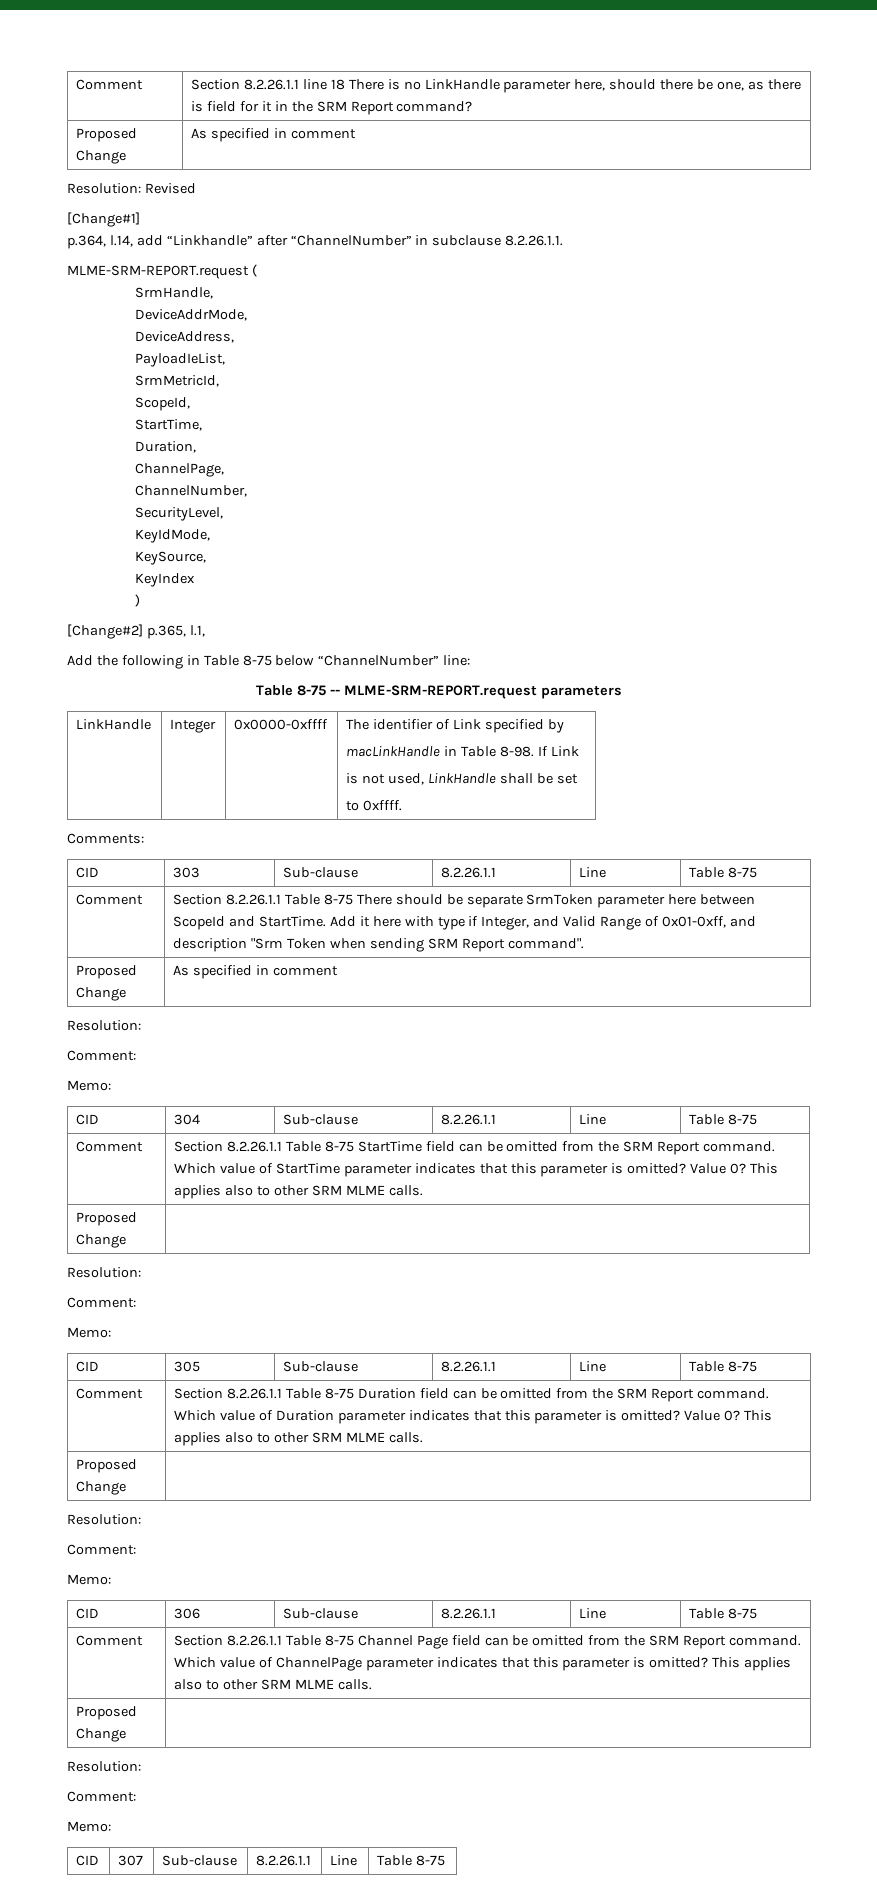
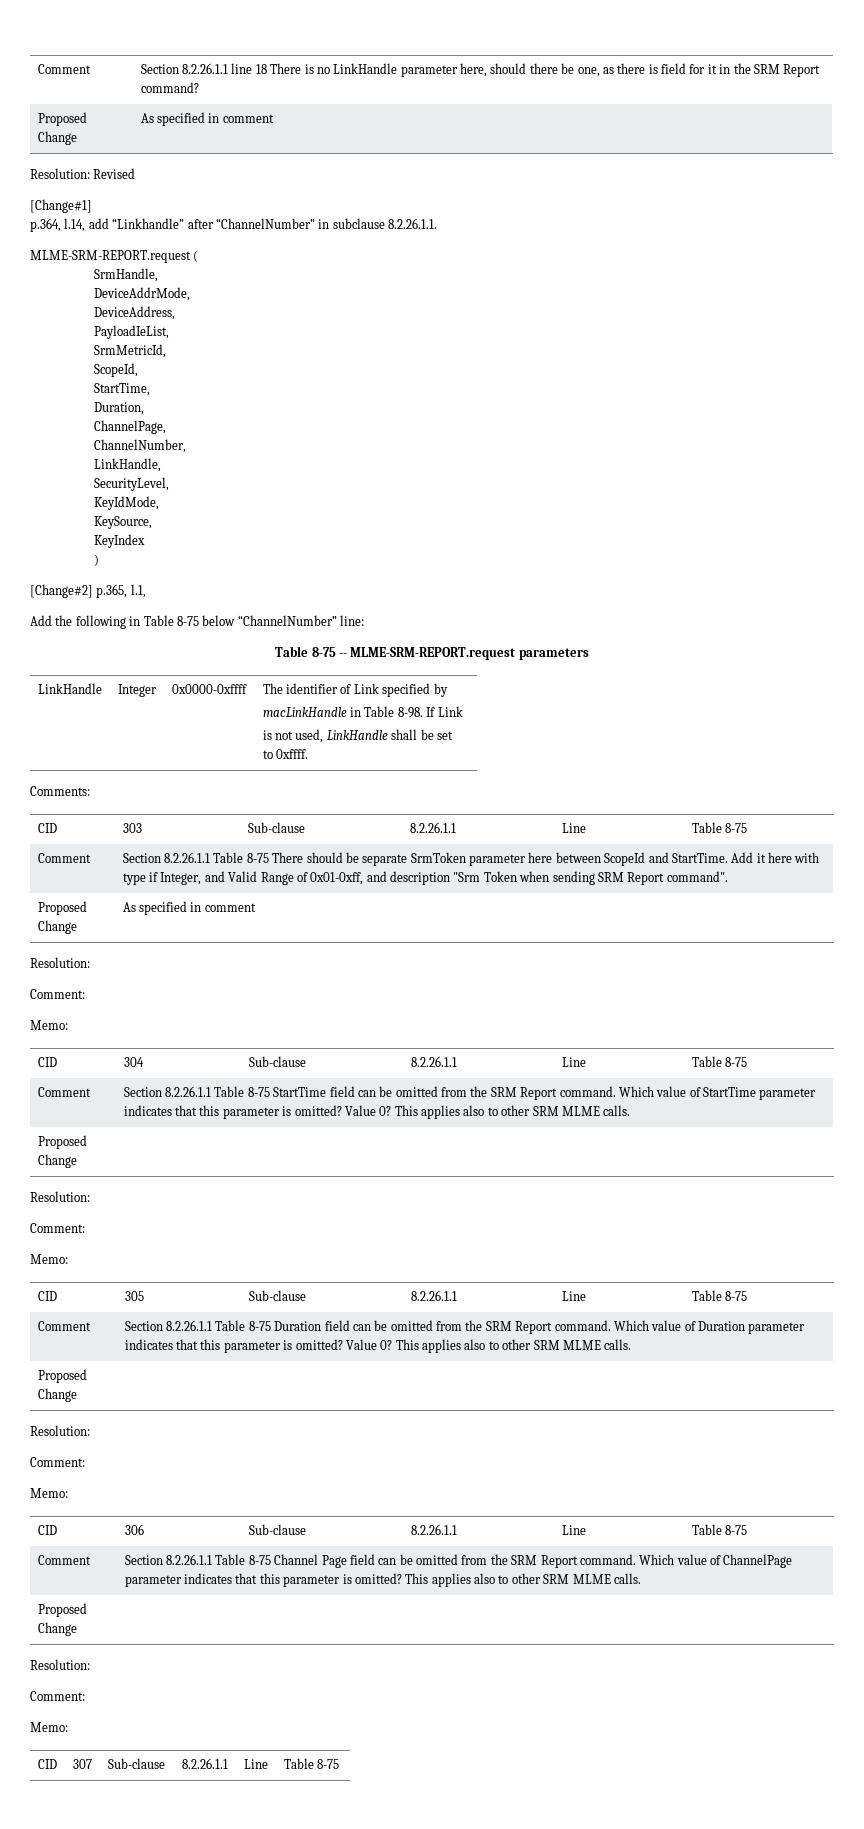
+ LinkHandle,

